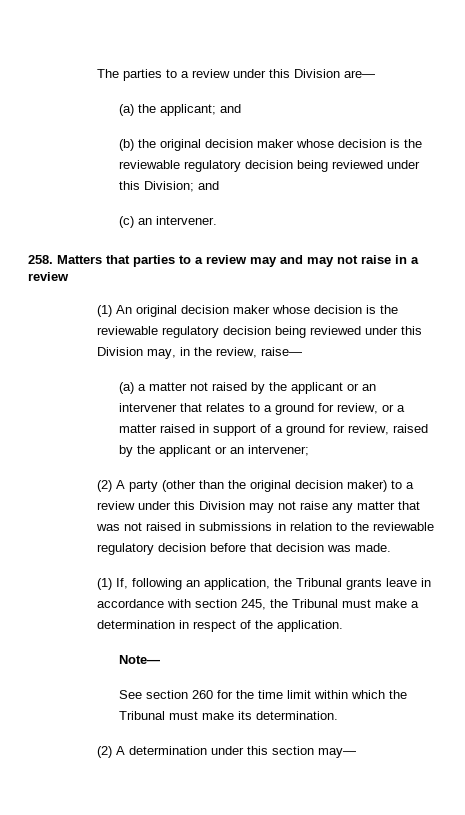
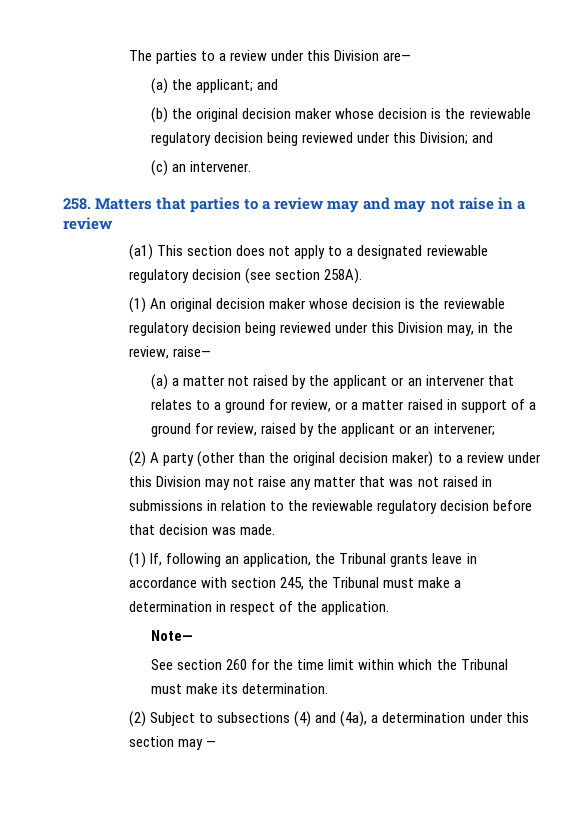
+ (a1) This section does not apply to a designated reviewable regulatory decision (see section 258A).
- (2) A determination under this section may—
+ (2) Subject to subsections (4) and (4a), a determination under this section may —

